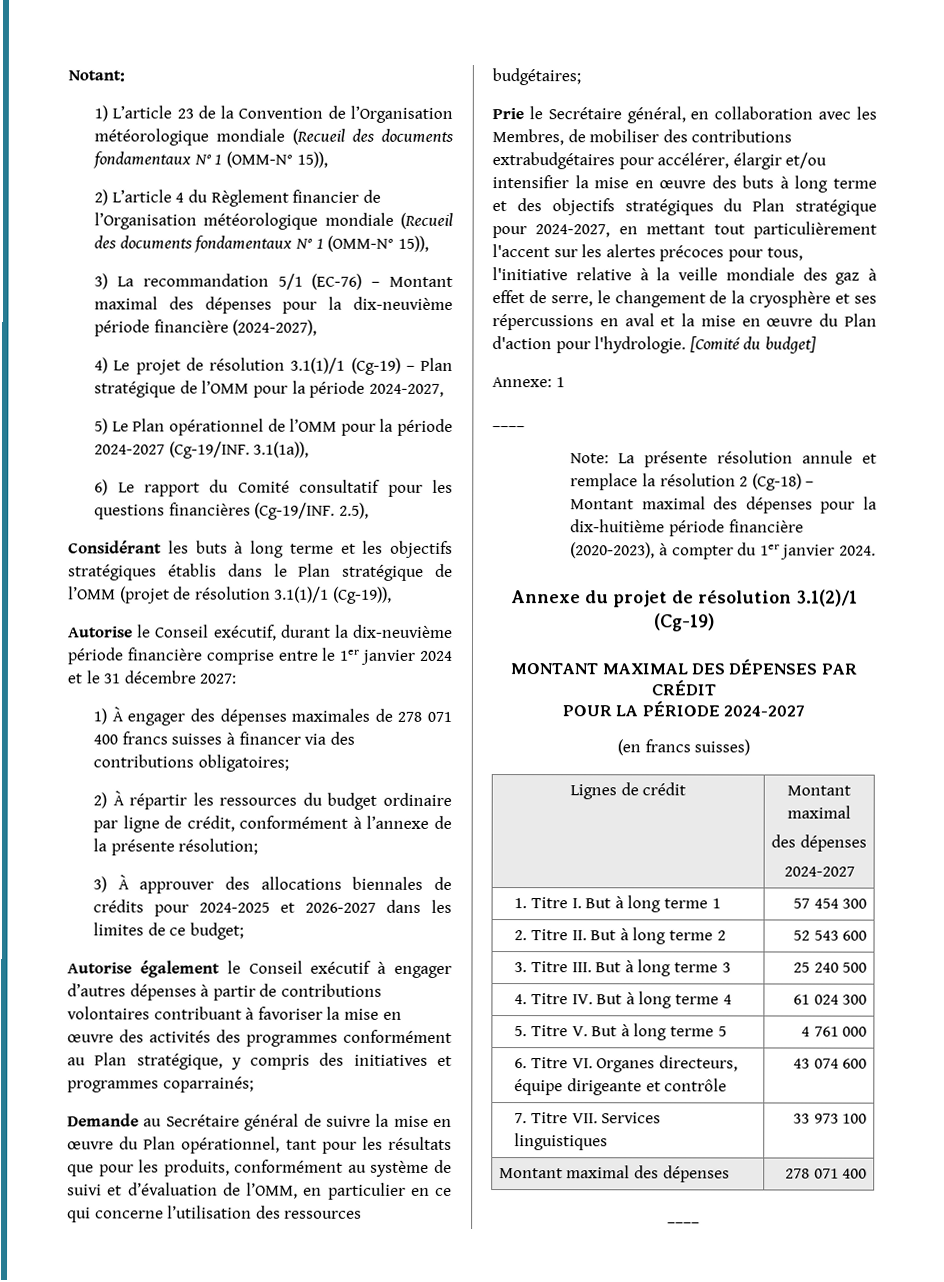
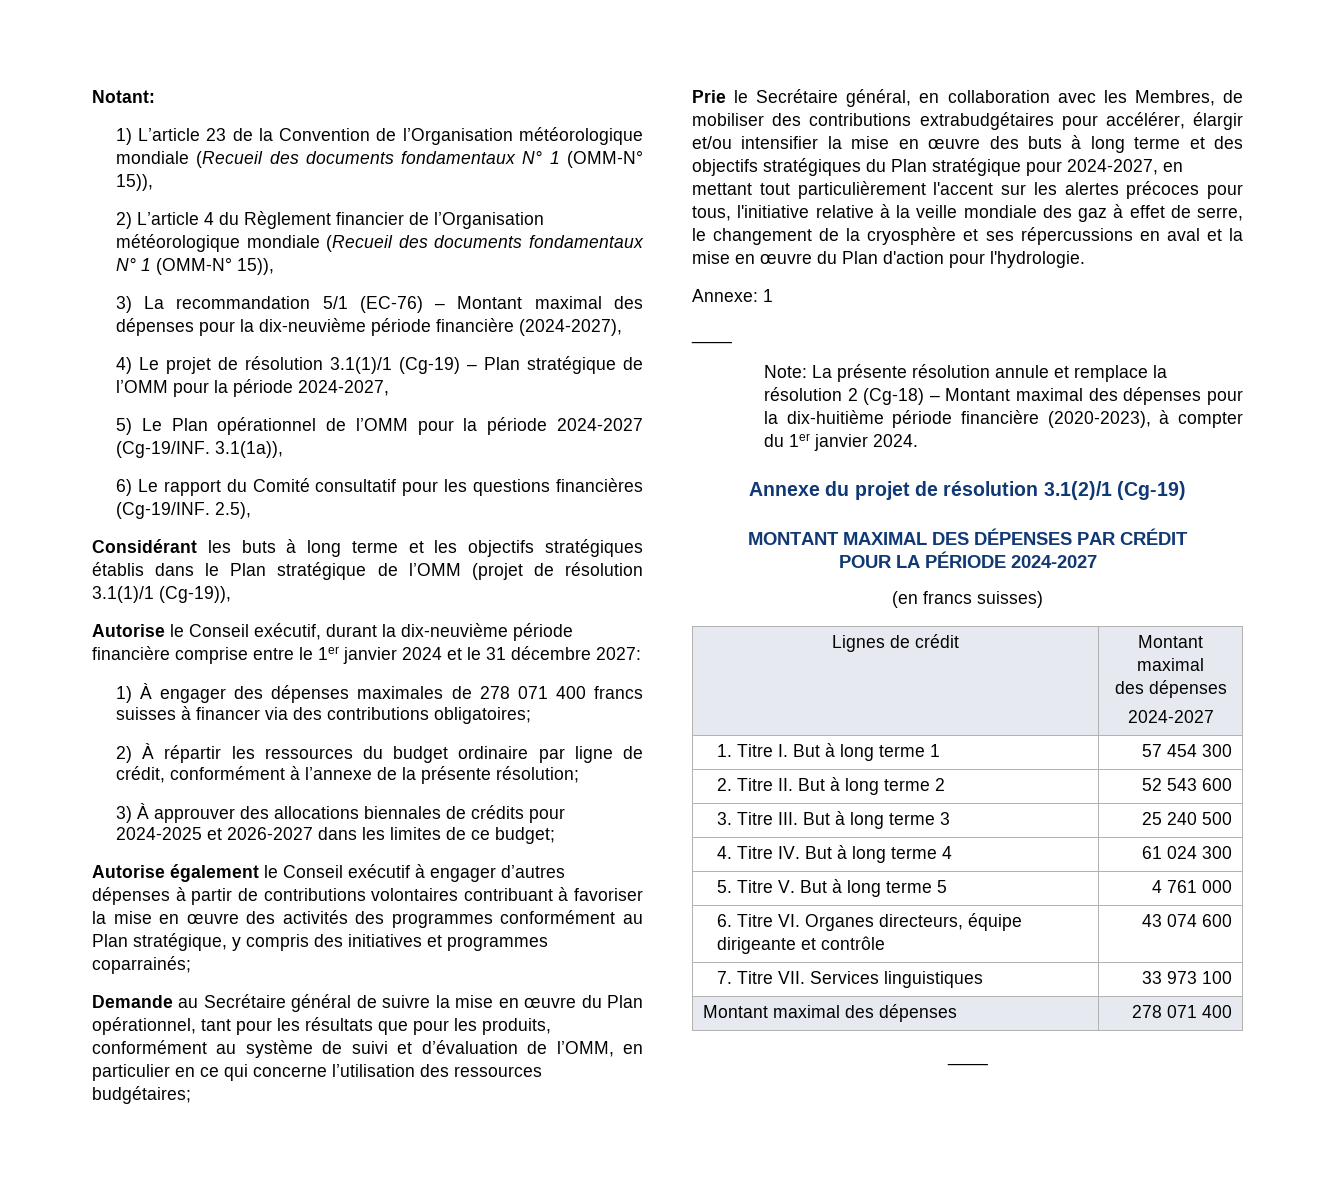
- [Comité du budget]

